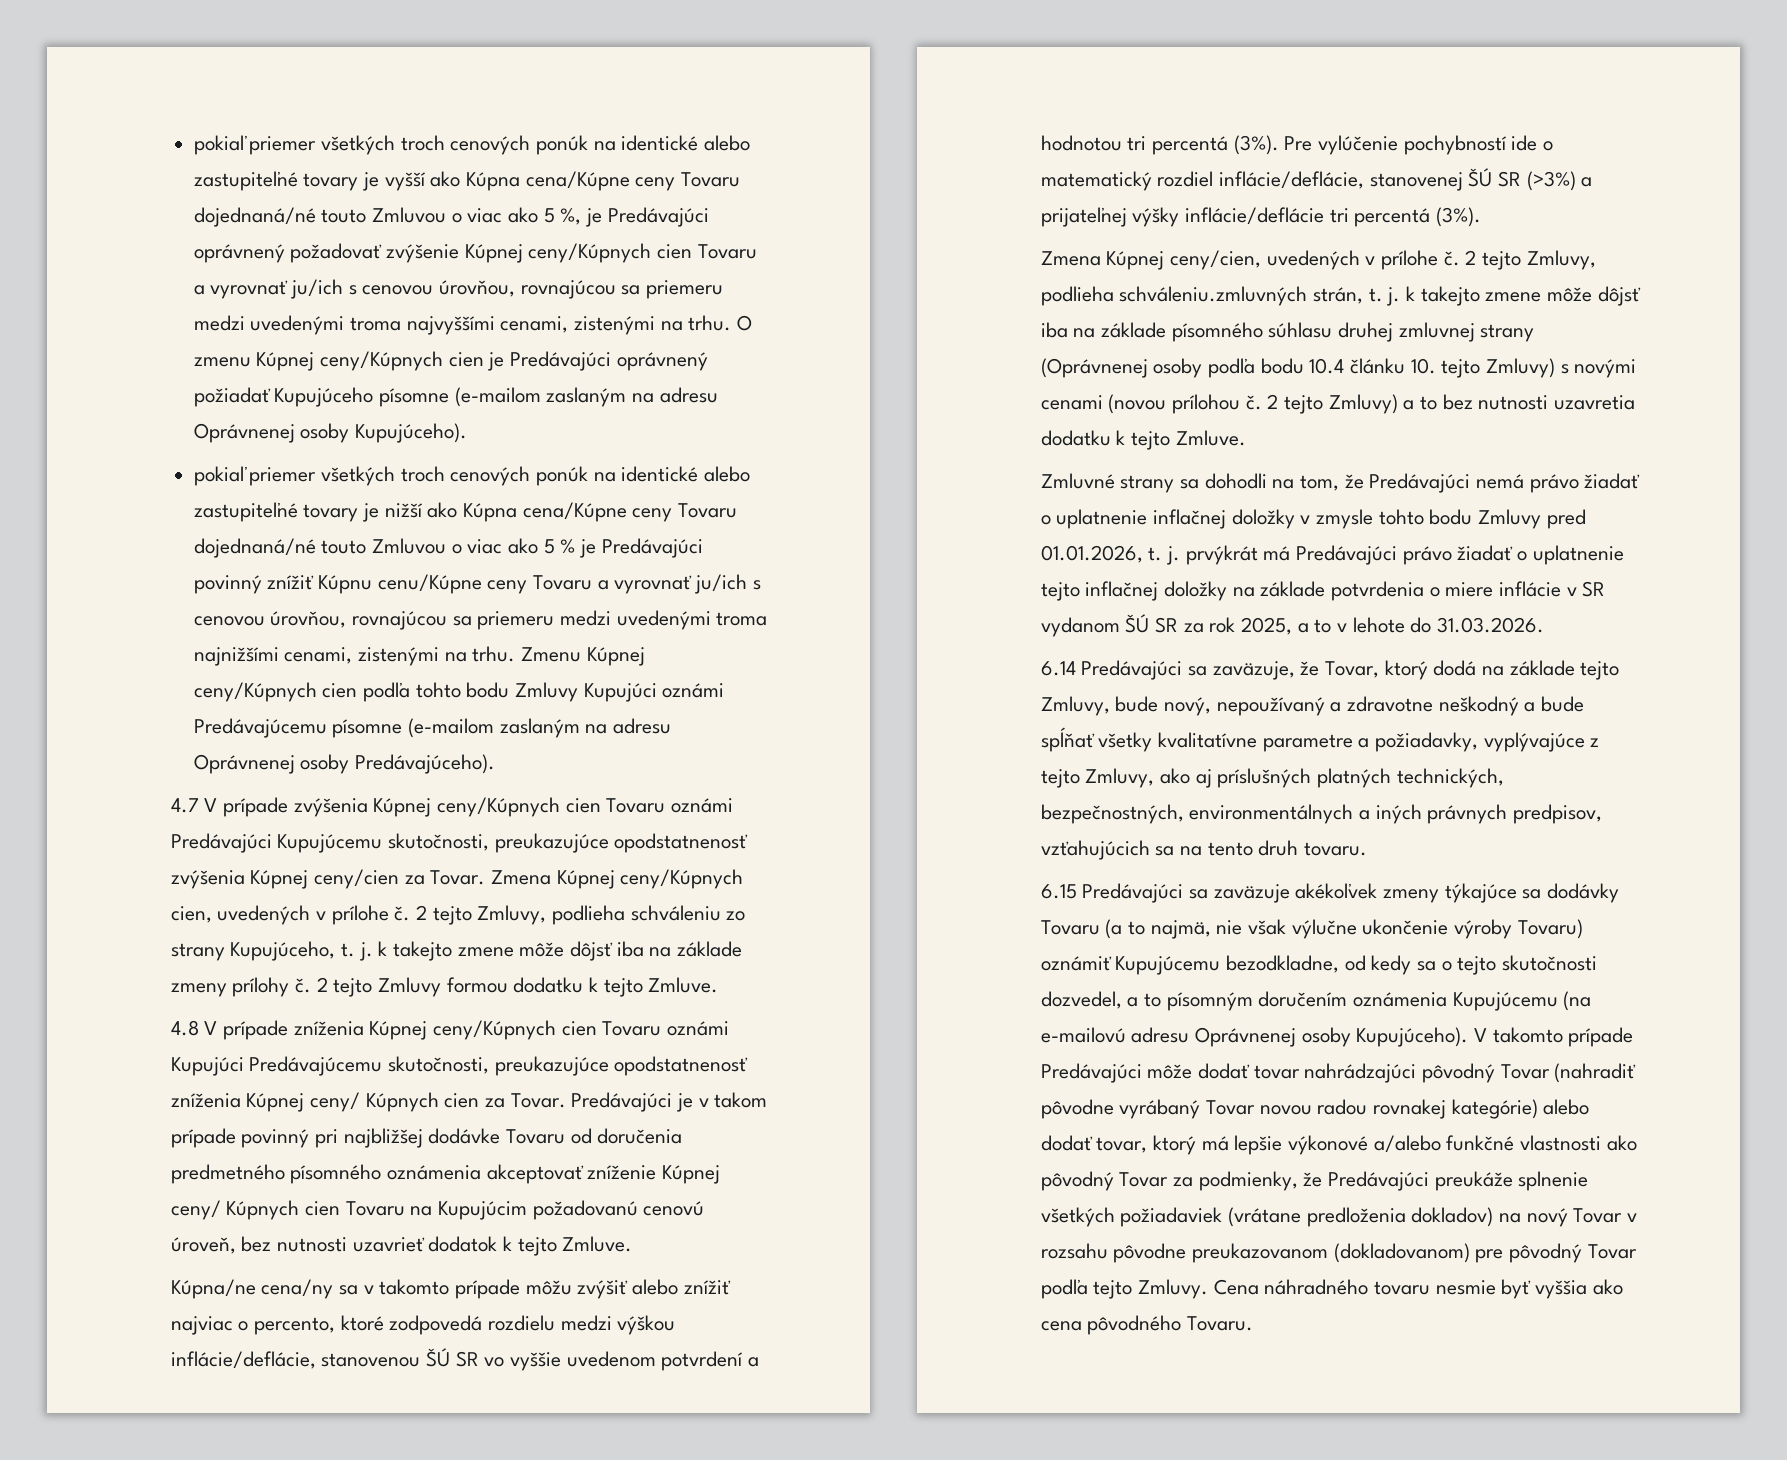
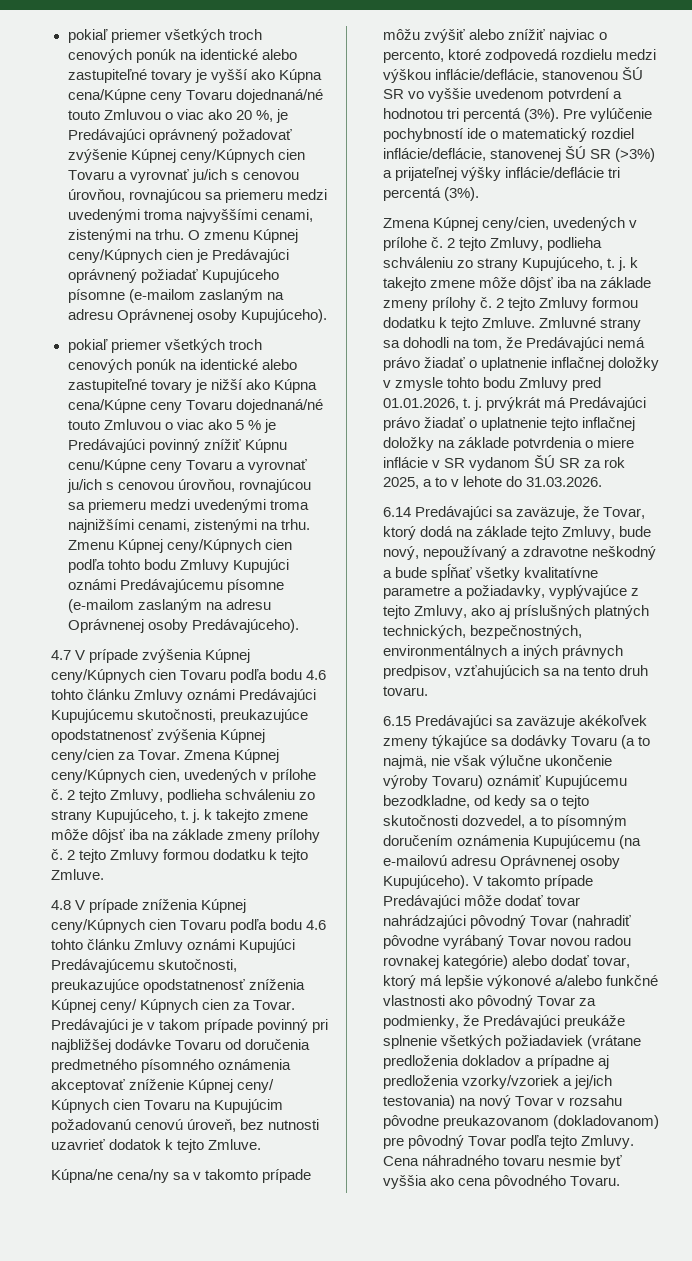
- pokiaľ priemer všetkých troch cenových ponúk na identické alebo zastupiteľné tovary je vyšší ako Kúpna cena/Kúpne ceny Tovaru dojednaná/né touto Zmluvou o viac ako 5 %, je Predávajúci oprávnený požadovať zvýšenie Kúpnej ceny/Kúpnych cien Tovaru a vyrovnať ju/ich s cenovou úrovňou, rovnajúcou sa priemeru medzi uvedenými troma najvyššími cenami, zistenými na trhu.
+ pokiaľ priemer všetkých troch cenových ponúk na identické alebo zastupiteľné tovary je vyšší ako Kúpna cena/Kúpne ceny Tovaru dojednaná/né touto Zmluvou o viac ako 20 %, je Predávajúci oprávnený požadovať zvýšenie Kúpnej ceny/Kúpnych cien Tovaru a vyrovnať ju/ich s cenovou úrovňou, rovnajúcou sa priemeru medzi uvedenými troma najvyššími cenami, zistenými na trhu.
- 4.7 V prípade zvýšenia Kúpnej ceny/Kúpnych cien Tovaru oznámi Predávajúci Kupujúcemu skutočnosti, preukazujúce opodstatnenosť zvýšenia Kúpnej ceny/cien za Tovar.
+ 4.7 V prípade zvýšenia Kúpnej ceny/Kúpnych cien Tovaru podľa bodu 4.6 tohto článku Zmluvy oznámi Predávajúci Kupujúcemu skutočnosti, preukazujúce opodstatnenosť zvýšenia Kúpnej ceny/cien za Tovar.
- 4.8 V prípade zníženia Kúpnej ceny/Kúpnych cien Tovaru oznámi Kupujúci Predávajúcemu skutočnosti, preukazujúce opodstatnenosť zníženia Kúpnej ceny/ Kúpnych cien za Tovar.
+ 4.8 V prípade zníženia Kúpnej ceny/Kúpnych cien Tovaru podľa bodu 4.6 tohto článku Zmluvy oznámi Kupujúci Predávajúcemu skutočnosti, preukazujúce opodstatnenosť zníženia Kúpnej ceny/ Kúpnych cien za Tovar.
- 2 tejto Zmluvy, podlieha schváleniu.zmluvných strán, t. j. k takejto zmene môže dôjsť iba na základe písomného súhlasu druhej zmluvnej strany (Oprávnenej osoby podľa bodu 10.4 článku 10. tejto Zmluvy) s novými cenami (novou prílohou č. 2 tejto Zmluvy) a to bez nutnosti uzavretia dodatku k tejto Zmluve.
- Zmluvné strany sa dohodli na tom, že Predávajúci nemá právo žiadať o uplatnenie inflačnej doložky v zmysle tohto bodu Zmluvy pred 01.01.2026, t. j. prvýkrát má Predávajúci právo žiadať o uplatnenie tejto inflačnej doložky na základe potvrdenia o miere inflácie v SR vydanom ŠÚ SR za rok 2025, a to v lehote do 31.03.2026.
+ 2 tejto Zmluvy, podlieha schváleniu zo strany Kupujúceho, t. j. k takejto zmene môže dôjsť iba na základe zmeny prílohy č. 2 tejto Zmluvy formou dodatku k tejto Zmluve. Zmluvné strany sa dohodli na tom, že Predávajúci nemá právo žiadať o uplatnenie inflačnej doložky v zmysle tohto bodu Zmluvy pred 01.01.2026, t. j. prvýkrát má Predávajúci právo žiadať o uplatnenie tejto inflačnej doložky na základe potvrdenia o miere inflácie v SR vydanom ŠÚ SR za rok 2025, a to v lehote do 31.03.2026.
- V takomto prípade Predávajúci môže dodať tovar nahrádzajúci pôvodný Tovar (nahradiť pôvodne vyrábaný Tovar novou radou rovnakej kategórie) alebo dodať tovar, ktorý má lepšie výkonové a/alebo funkčné vlastnosti ako pôvodný Tovar za podmienky, že Predávajúci preukáže splnenie všetkých požiadaviek (vrátane predloženia dokladov) na nový Tovar v rozsahu pôvodne preukazovanom (dokladovanom) pre pôvodný Tovar podľa tejto Zmluvy.
+ V takomto prípade Predávajúci môže dodať tovar nahrádzajúci pôvodný Tovar (nahradiť pôvodne vyrábaný Tovar novou radou rovnakej kategórie) alebo dodať tovar, ktorý má lepšie výkonové a/alebo funkčné vlastnosti ako pôvodný Tovar za podmienky, že Predávajúci preukáže splnenie všetkých požiadaviek (vrátane predloženia dokladov a prípadne aj predloženia vzorky/vzoriek a jej/ich testovania) na nový Tovar v rozsahu pôvodne preukazovanom (dokladovanom) pre pôvodný Tovar podľa tejto Zmluvy.

